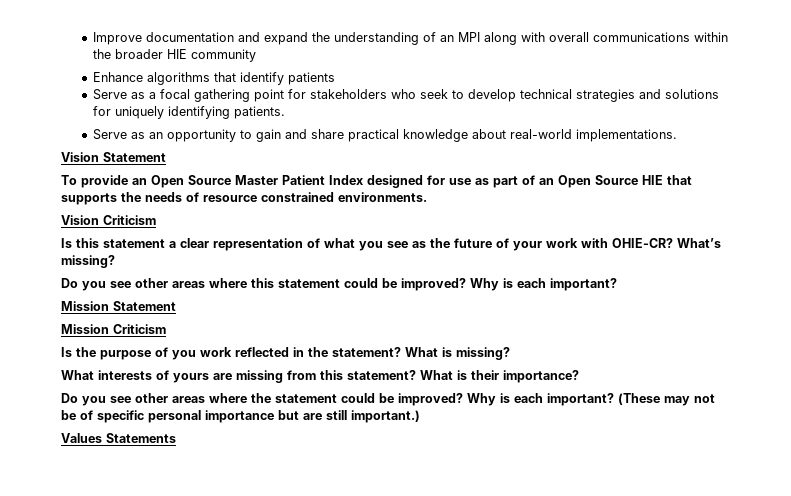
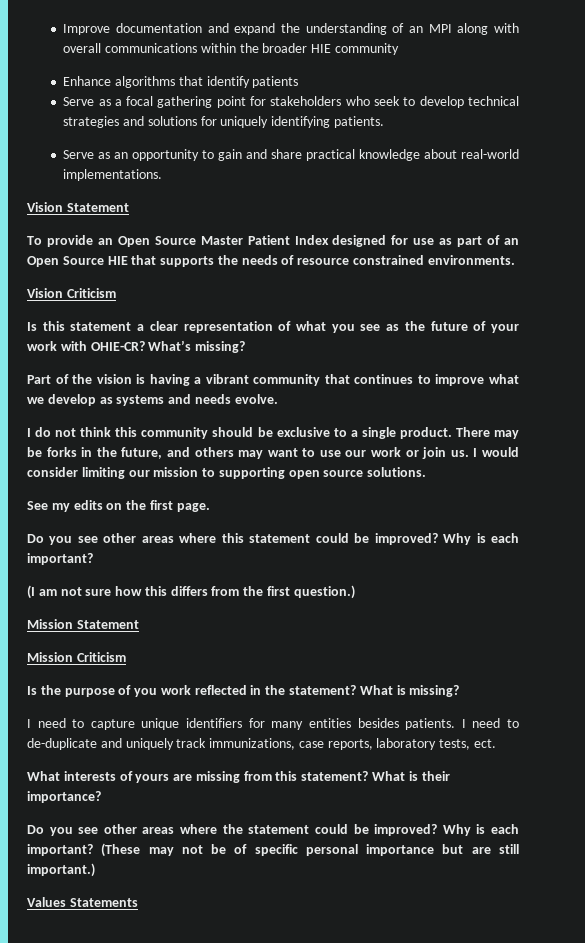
+ Part of the vision is having a vibrant community that continues to improve what we develop as systems and needs evolve.
+ I do not think this community should be exclusive to a single product. There may be forks in the future, and others may want to use our work or join us. I would consider limiting our mission to supporting open source solutions.
+ See my edits on the first page.
+ (I am not sure how this differs from the first question.)
+ I need to capture unique identifiers for many entities besides patients. I need to de-duplicate and uniquely track immunizations, case reports, laboratory tests, ect.

